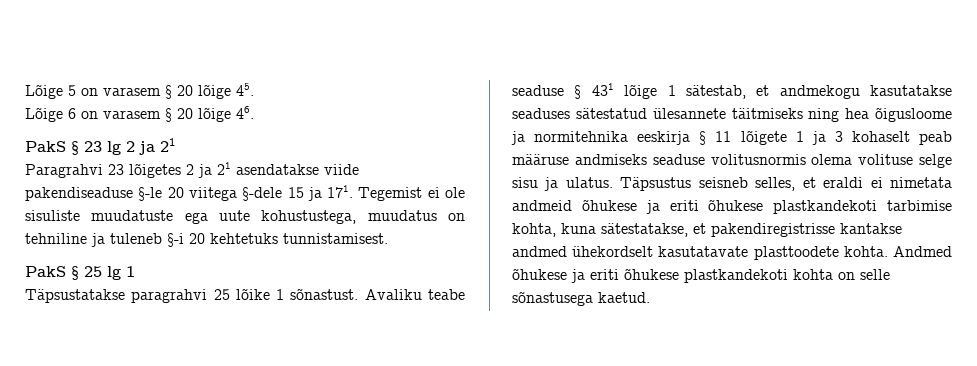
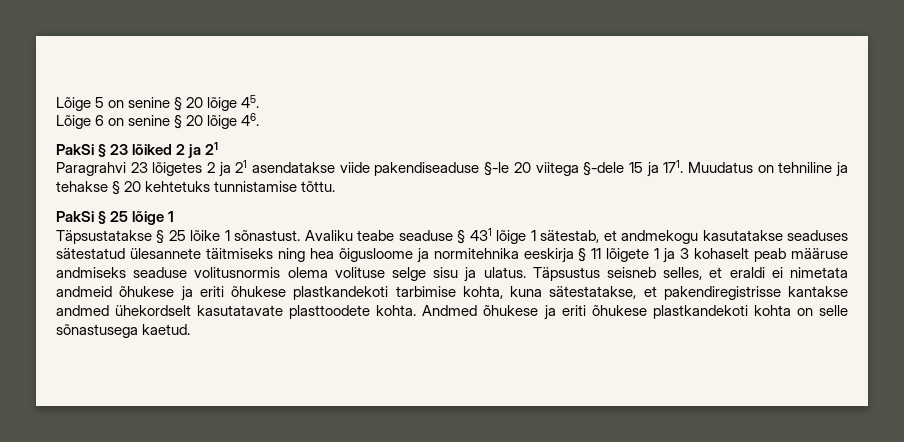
- Lõige 5 on varasem § 20 lõige 45.
+ Lõige 5 on senine § 20 lõige 45.
- Lõige 6 on varasem § 20 lõige 46.
+ Lõige 6 on senine § 20 lõige 46.
- PakS § 23 lg 2 ja 21
+ PakSi § 23 lõiked 2 ja 21
- Paragrahvi 23 lõigetes 2 ja 21 asendatakse viide pakendiseaduse §-le 20 viitega §-dele 15 ja 171. Tegemist ei ole sisuliste muudatuste ega uute kohustustega, muudatus on tehniline ja tuleneb §-i 20 kehtetuks tunnistamisest.
- PakS § 25 lg 1
+ Paragrahvi 23 lõigetes 2 ja 21 asendatakse viide pakendiseaduse §-le 20 viitega §-dele 15 ja 171. Muudatus on tehniline ja tehakse § 20 kehtetuks tunnistamise tõttu.
+ PakSi § 25 lõige 1
- Täpsustatakse paragrahvi 25 lõike 1 sõnastust.
+ Täpsustatakse § 25 lõike 1 sõnastust.

